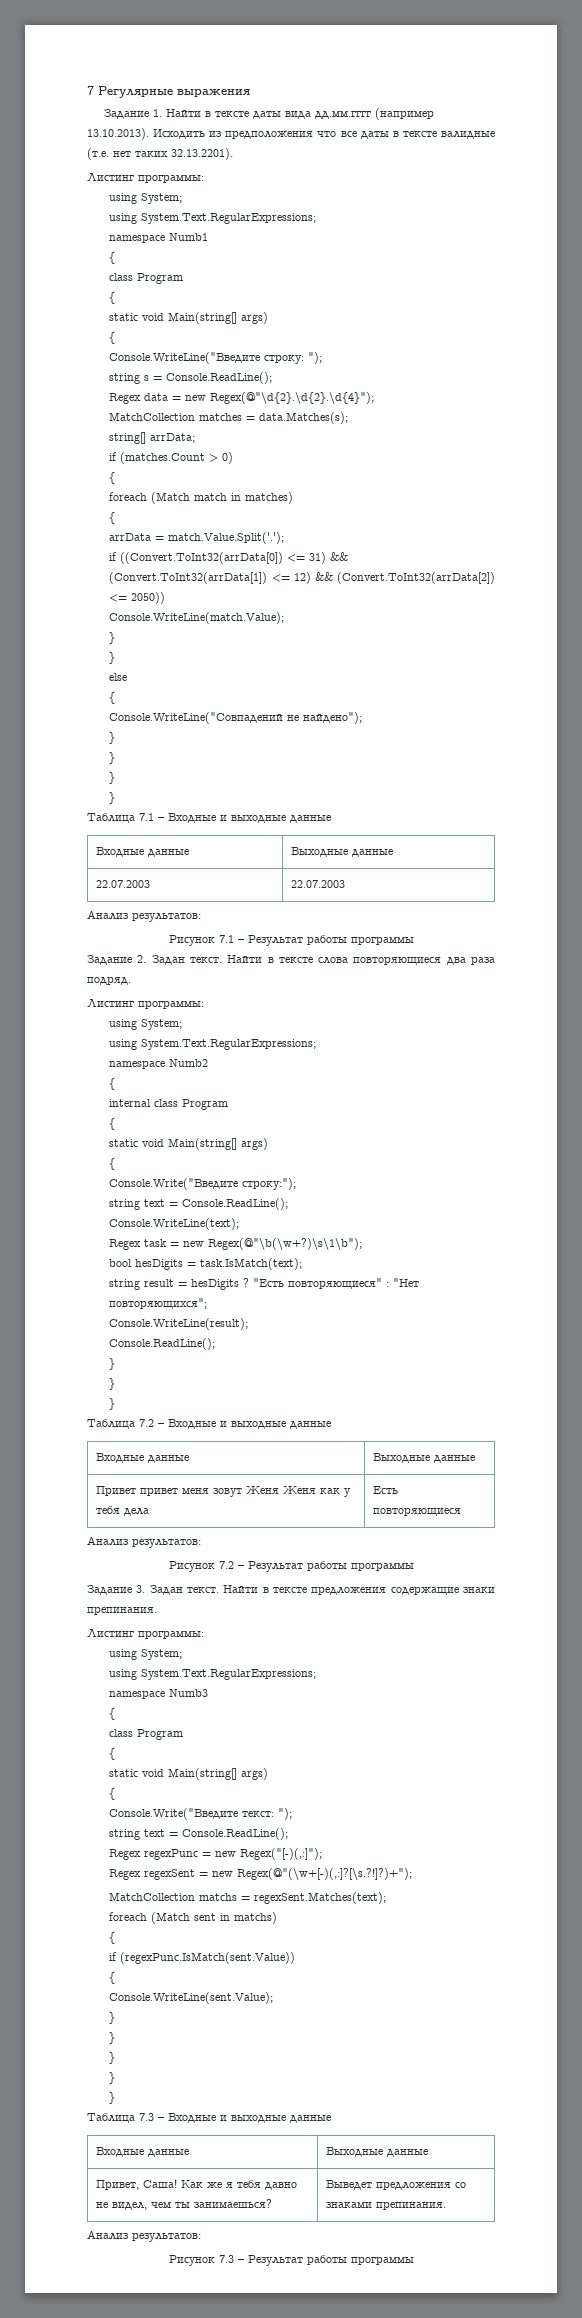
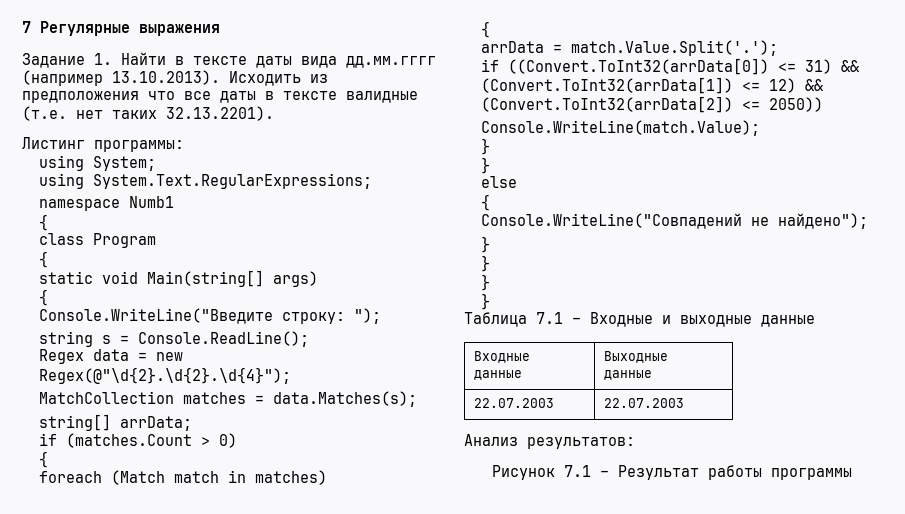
- Задание 2. Задан текст. Найти в тексте слова повторяющиеся два раза подряд.
- Листинг программы:
- using System;
- using System.Text.RegularExpressions;
- namespace Numb2
- {
- internal class Program
- {
- static void Main(string[] args)
- {
- Console.Write("Введите строку:");
- string text = Console.ReadLine();
- Console.WriteLine(text);
- Regex task = new Regex(@"\b(\w+?)\s\1\b");
- bool hesDigits = task.IsMatch(text);
- string result = hesDigits ? "Есть повторяющиеся" : "Нет повторяющихся";
- Console.WriteLine(result);
- Console.ReadLine();
- }
- }
- }
- Таблица 7.2 – Входные и выходные данные
- Входные данные | Выходные данные
- Привет привет меня зовут Женя Женя как у тебя дела | Есть повторяющиеся
- Анализ результатов:
- Рисунок 7.2 – Результат работы программы
- Задание 3. Задан текст. Найти в тексте предложения содержащие знаки препинания.
- Листинг программы:
- using System;
- using System.Text.RegularExpressions;
- namespace Numb3
- {
- class Program
- {
- static void Main(string[] args)
- {
- Console.Write("Введите текст: ");
- string text = Console.ReadLine();
- Regex regexPunc = new Regex("[-)(,:]");
- Regex regexSent = new Regex(@"(\w+[-)(,:]?[\s.?!]?)+");
- MatchCollection matchs = regexSent.Matches(text);
- foreach (Match sent in matchs)
- {
- if (regexPunc.IsMatch(sent.Value))
- {
- Console.WriteLine(sent.Value);
- }
- }
- }
- }
- }
- Таблица 7.3 – Входные и выходные данные
- Входные данные | Выходные данные
- Привет, Саша! Как же я тебя давно не видел, чем ты занимаешься? | Выведет предложения со знаками препинания.
- Анализ результатов:
- Рисунок 7.3 – Результат работы программы

